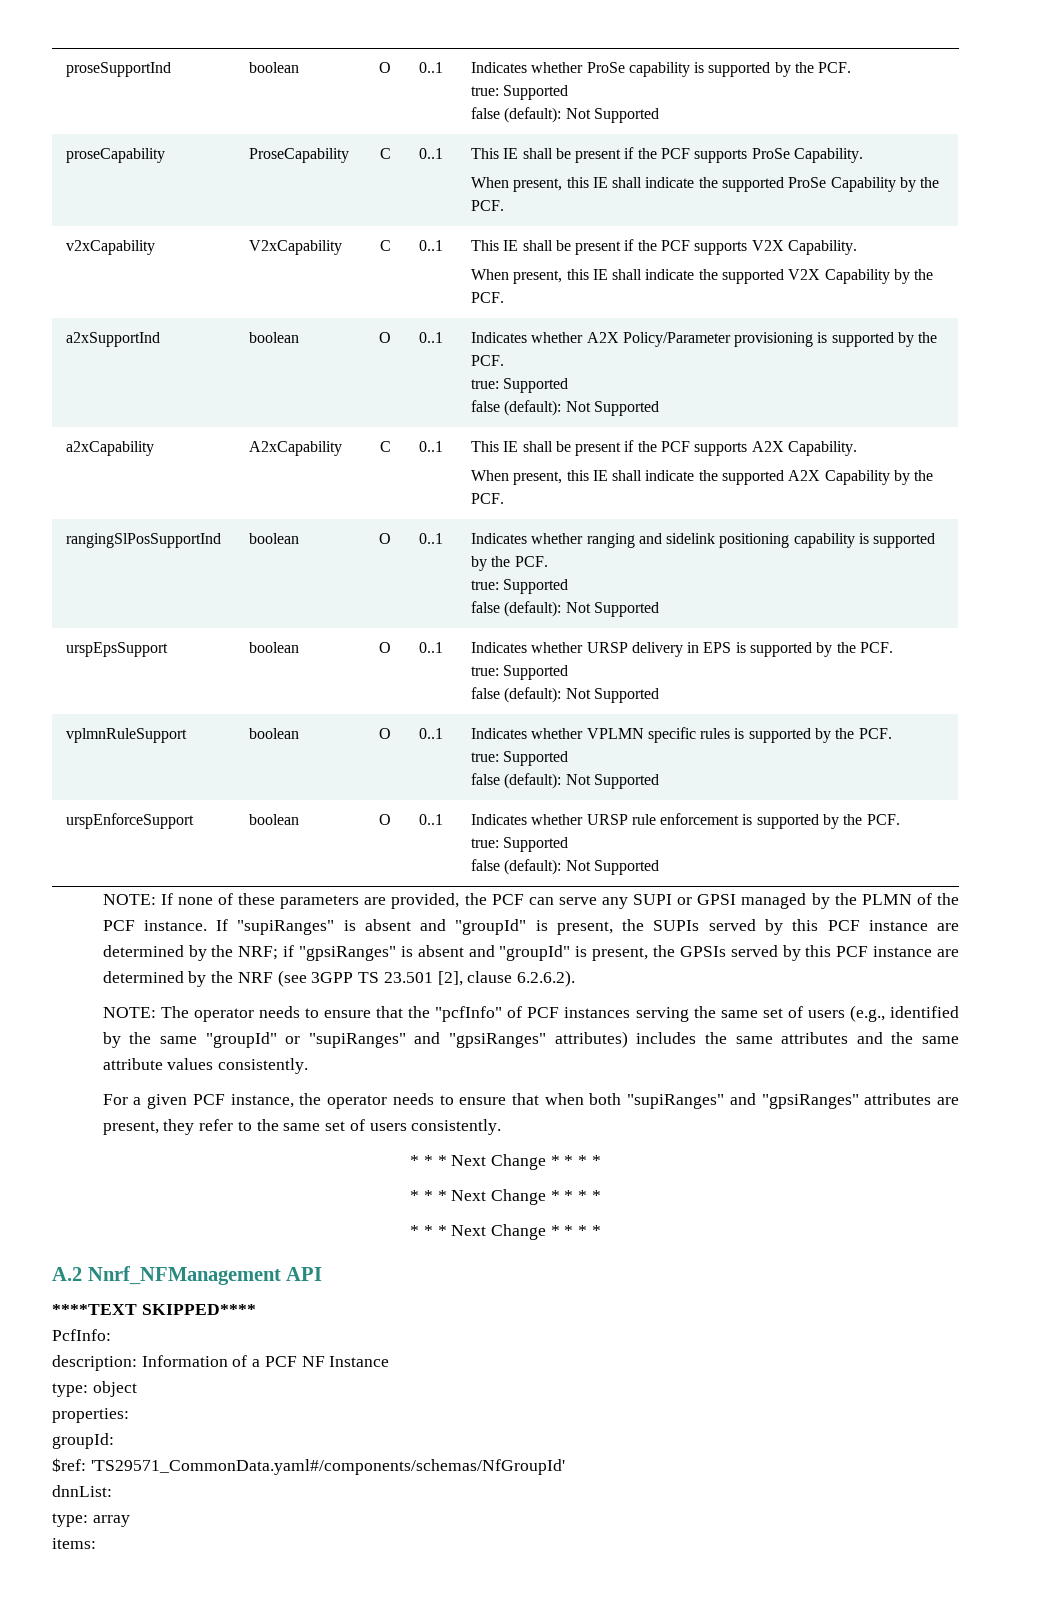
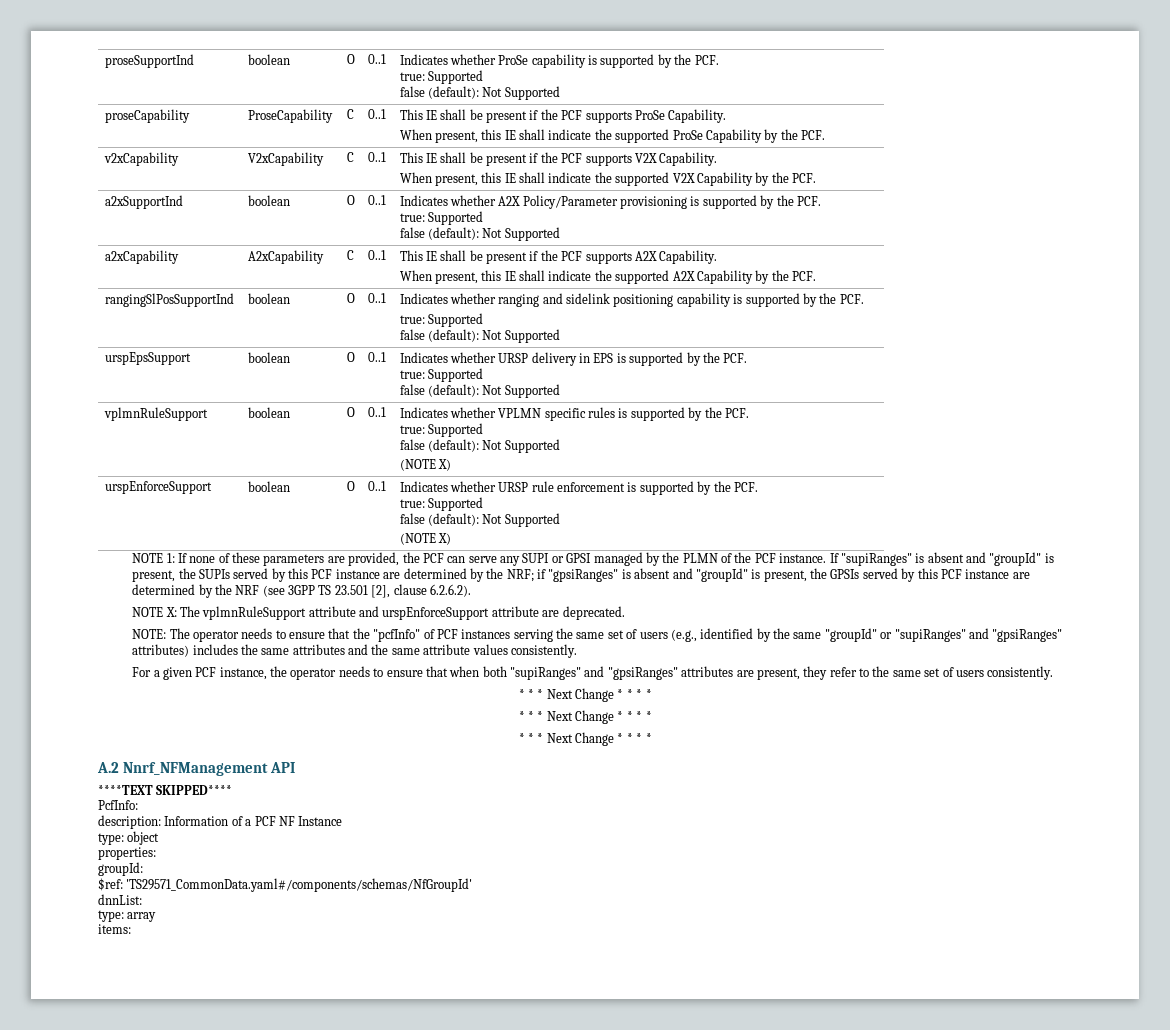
  vplmnRuleSupport | boolean | O | 0..1 | Indicates whether VPLMN specific rules is supported by the PCF.
  true: Supported
  false (default): Not Supported
+ (NOTE X)
  urspEnforceSupport | boolean | O | 0..1 | Indicates whether URSP rule enforcement is supported by the PCF.
  true: Supported
  false (default): Not Supported
- NOTE: If none of these parameters are provided, the PCF can serve any SUPI or GPSI managed by the PLMN of the PCF instance.
+ (NOTE X)
+ NOTE 1: If none of these parameters are provided, the PCF can serve any SUPI or GPSI managed by the PLMN of the PCF instance.
+ NOTE X: The vplmnRuleSupport attribute and urspEnforceSupport attribute are deprecated.

